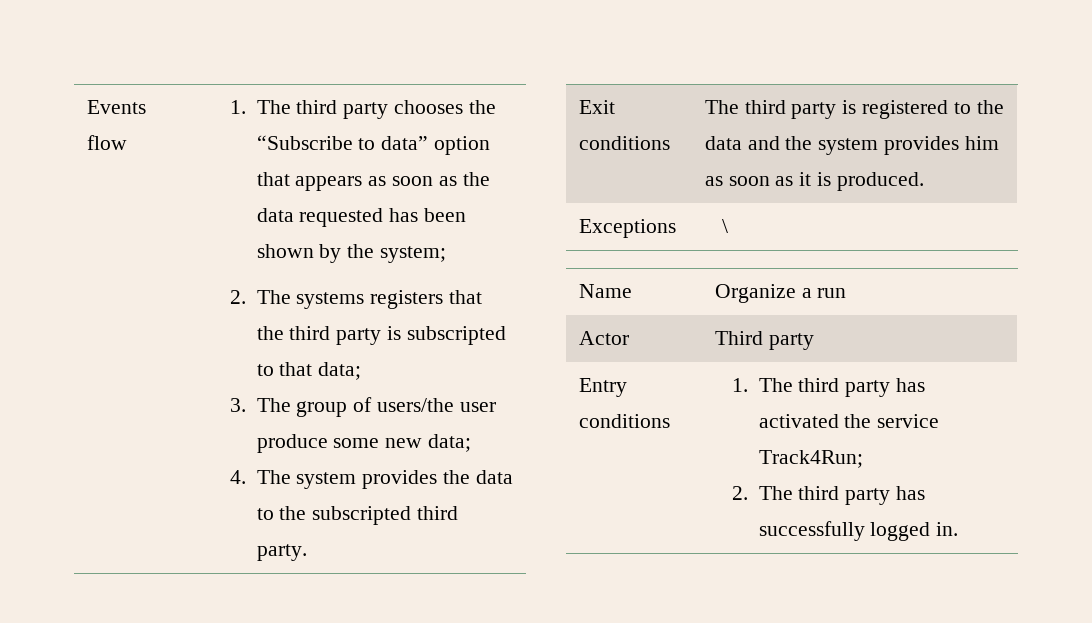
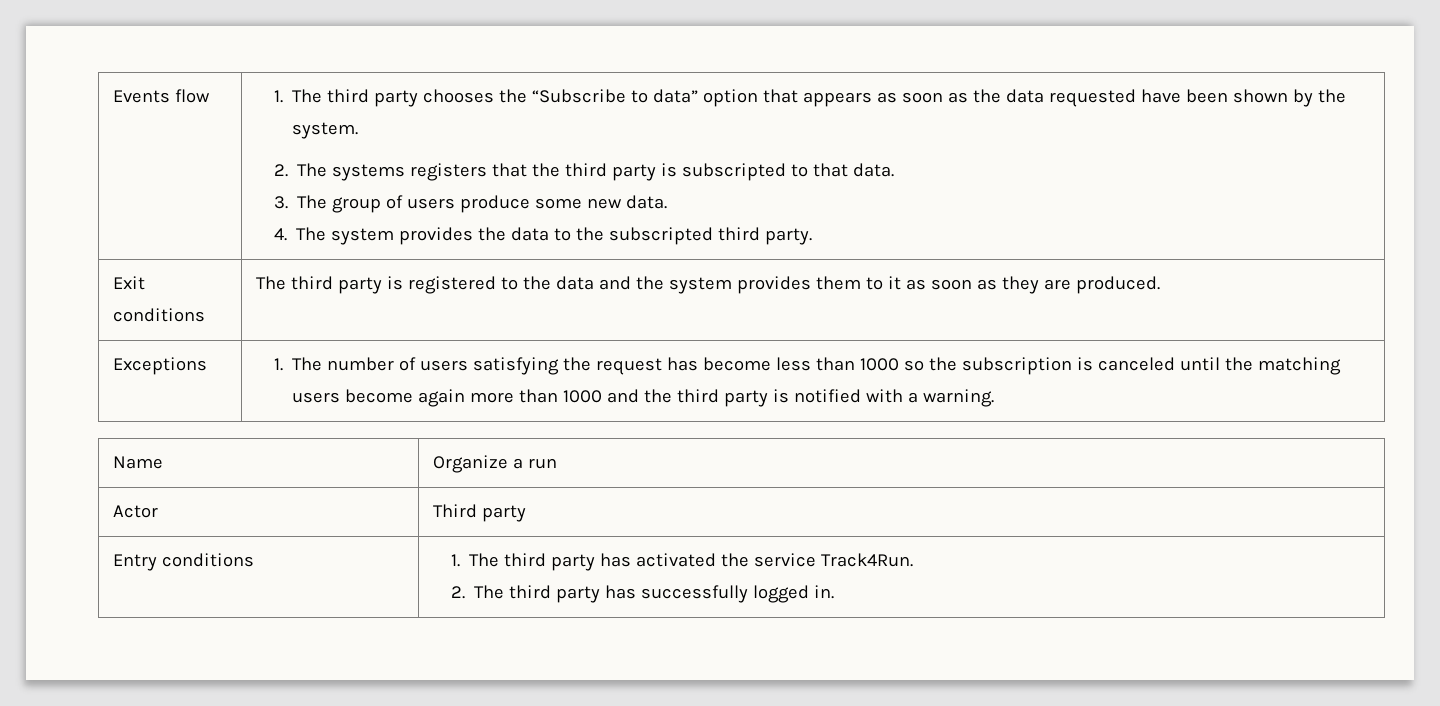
- 1. The third party chooses the “Subscribe to data” option that appears as soon as the data requested has been shown by the system;
+ 1. The third party chooses the “Subscribe to data” option that appears as soon as the data requested have been shown by the system.
- 2. The systems registers that the third party is subscripted to that data;
+ 2. The systems registers that the third party is subscripted to that data.
- 3. The group of users/the user produce some new data;
+ 3. The group of users produce some new data.
- Exit conditions | The third party is registered to the data and the system provides him as soon as it is produced.
+ Exit conditions | The third party is registered to the data and the system provides them to it as soon as they are produced.
- Exceptions | \
+ Exceptions | 1. The number of users satisfying the request has become less than 1000 so the subscription is canceled until the matching users become again more than 1000 and the third party is notified with a warning.
- Entry conditions | 1. The third party has activated the service Track4Run;
+ Entry conditions | 1. The third party has activated the service Track4Run.

